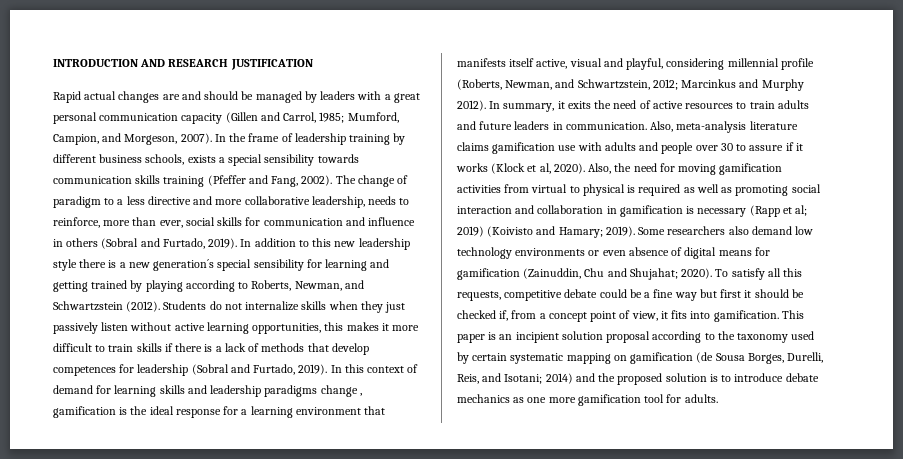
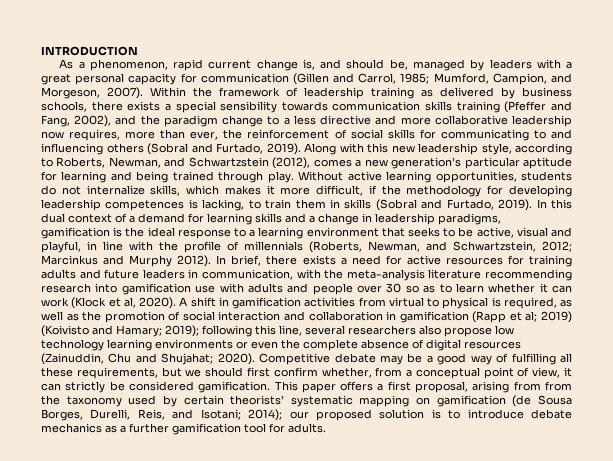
- INTRODUCTION AND RESEARCH JUSTIFICATION
- Rapid actual changes are and should be managed by leaders with a great personal communication capacity (Gillen and Carrol, 1985; Mumford, Campion, and Morgeson, 2007).
+ INTRODUCTION
+ As a phenomenon, rapid current change is, and should be, managed by leaders with a great personal capacity for communication (Gillen and Carrol, 1985; Mumford, Campion, and Morgeson, 2007).
- In the frame of leadership training by different business schools, exists a special sensibility towards communication skills training (Pfeffer and Fang, 2002). The change of paradigm to a less directive and more collaborative leadership, needs to reinforce, more than ever, social skills for communication and influence in others (Sobral and Furtado, 2019).
+ Within the framework of leadership training as delivered by business schools, there exists a special sensibility towards communication skills training (Pfeffer and Fang, 2002), and the paradigm change to a less directive and more collaborative leadership now requires, more than ever, the reinforcement of social skills for communicating to and influencing others (Sobral and Furtado, 2019).
- In addition to this new leadership style there is a new generation´s special sensibility for learning and getting trained by playing according to Roberts, Newman, and Schwartzstein (2012). Students do not internalize skills when they just passively listen without active learning opportunities, this makes it more difficult to train skills if there is a lack of methods that develop competences for leadership (Sobral and Furtado, 2019).
+ Along with this new leadership style, according to Roberts, Newman, and Schwartzstein (2012), comes a new generation’s particular aptitude for learning and being trained through play. Without active learning opportunities, students do not internalize skills, which makes it more difficult, if the methodology for developing leadership competences is lacking, to train them in skills (Sobral and Furtado, 2019).
- In this context of demand for learning skills and leadership paradigms change , gamification is the ideal response for a learning environment that manifests itself active, visual and playful, considering millennial profile (Roberts, Newman, and Schwartzstein, 2012; Marcinkus and Murphy 2012).
+ In this dual context of a demand for learning skills and a change in leadership paradigms, gamification is the ideal response to a learning environment that seeks to be active, visual and playful, in line with the profile of millennials (Roberts, Newman, and Schwartzstein, 2012; Marcinkus and Murphy 2012).
- In summary, it exits the need of active resources to train adults and future leaders in communication. Also, meta-analysis literature claims gamification use with adults and people over 30 to assure if it works (Klock et al, 2020). Also, the need for moving gamification activities from virtual to physical is required as well as promoting social interaction and collaboration in gamification is necessary (Rapp et al; 2019) (Koivisto and Hamary; 2019). Some researchers also demand low technology environments or even absence of digital means for gamification (Zainuddin, Chu and Shujahat; 2020).
+ In brief, there exists a need for active resources for training adults and future leaders in communication, with the meta-analysis literature recommending research into gamification use with adults and people over 30 so as to learn whether it can work (Klock et al, 2020). A shift in gamification activities from virtual to physical is required, as well as the promotion of social interaction and collaboration in gamification (Rapp et al; 2019) (Koivisto and Hamary; 2019); following this line, several researchers also propose low technology learning environments or even the complete absence of digital resources (Zainuddin, Chu and Shujahat; 2020).
- To satisfy all this requests, competitive debate could be a fine way but first it should be checked if, from a concept point of view, it fits into gamification. This paper is an incipient solution proposal according to the taxonomy used by certain systematic mapping on gamification (de Sousa Borges, Durelli, Reis, and Isotani; 2014) and the proposed solution is to introduce debate mechanics as one more gamification tool for adults.
+ Competitive debate may be a good way of fulfilling all these requirements, but we should first confirm whether, from a conceptual point of view, it can strictly be considered gamification. This paper offers a first proposal, arising from from the taxonomy used by certain theorists’ systematic mapping on gamification (de Sousa Borges, Durelli, Reis, and Isotani; 2014); our proposed solution is to introduce debate mechanics as a further gamification tool for adults.

